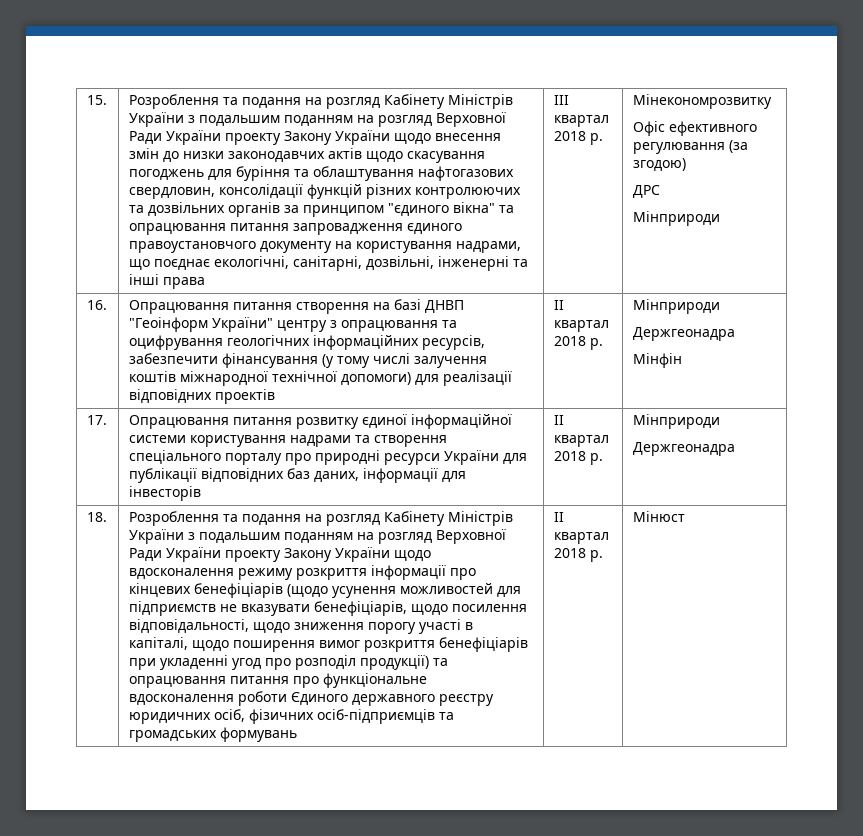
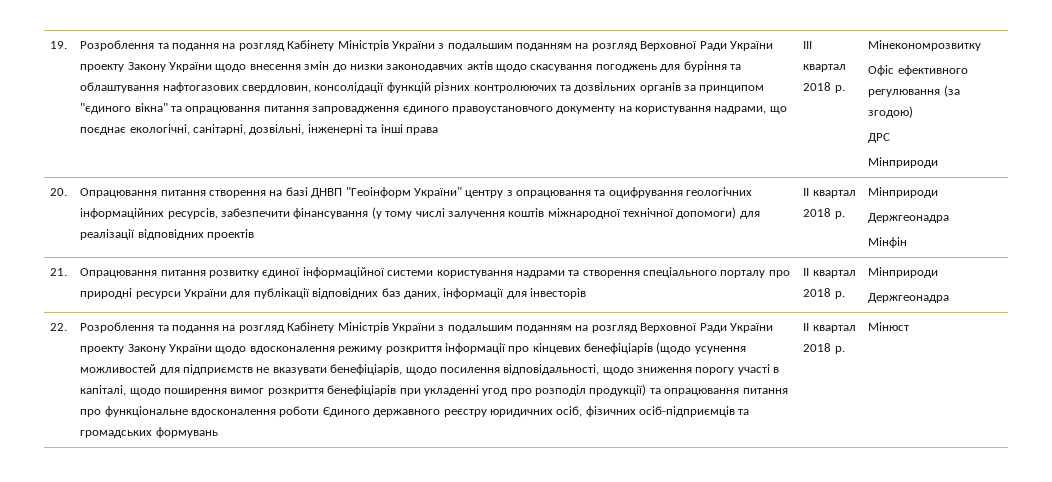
- 15.
+ 19.
- 16. | Опрацювання питання створення на базі ДНВП "Геоінформ України" центру з опрацювання та оцифрування геологічних інформаційних ресурсів, забезпечити фінансування (у тому числі залучення коштів міжнародної технічної допомоги) для реалізації відповідних проектів | ІІ квартал 2018 р. | Мінприроди
+ 20. | Опрацювання питання створення на базі ДНВП "Геоінформ України" центру з опрацювання та оцифрування геологічних інформаційних ресурсів, забезпечити фінансування (у тому числі залучення коштів міжнародної технічної допомоги) для реалізації відповідних проектів | ІІ квартал 2018 р. | Мінприроди
- 17. | Опрацювання питання розвитку єдиної інформаційної системи користування надрами та створення спеціального порталу про природні ресурси України для публікації відповідних баз даних, інформації для інвесторів | ІІ квартал 2018 р. | Мінприроди
+ 21. | Опрацювання питання розвитку єдиної інформаційної системи користування надрами та створення спеціального порталу про природні ресурси України для публікації відповідних баз даних, інформації для інвесторів | ІІ квартал 2018 р. | Мінприроди
- 18.
+ 22.

